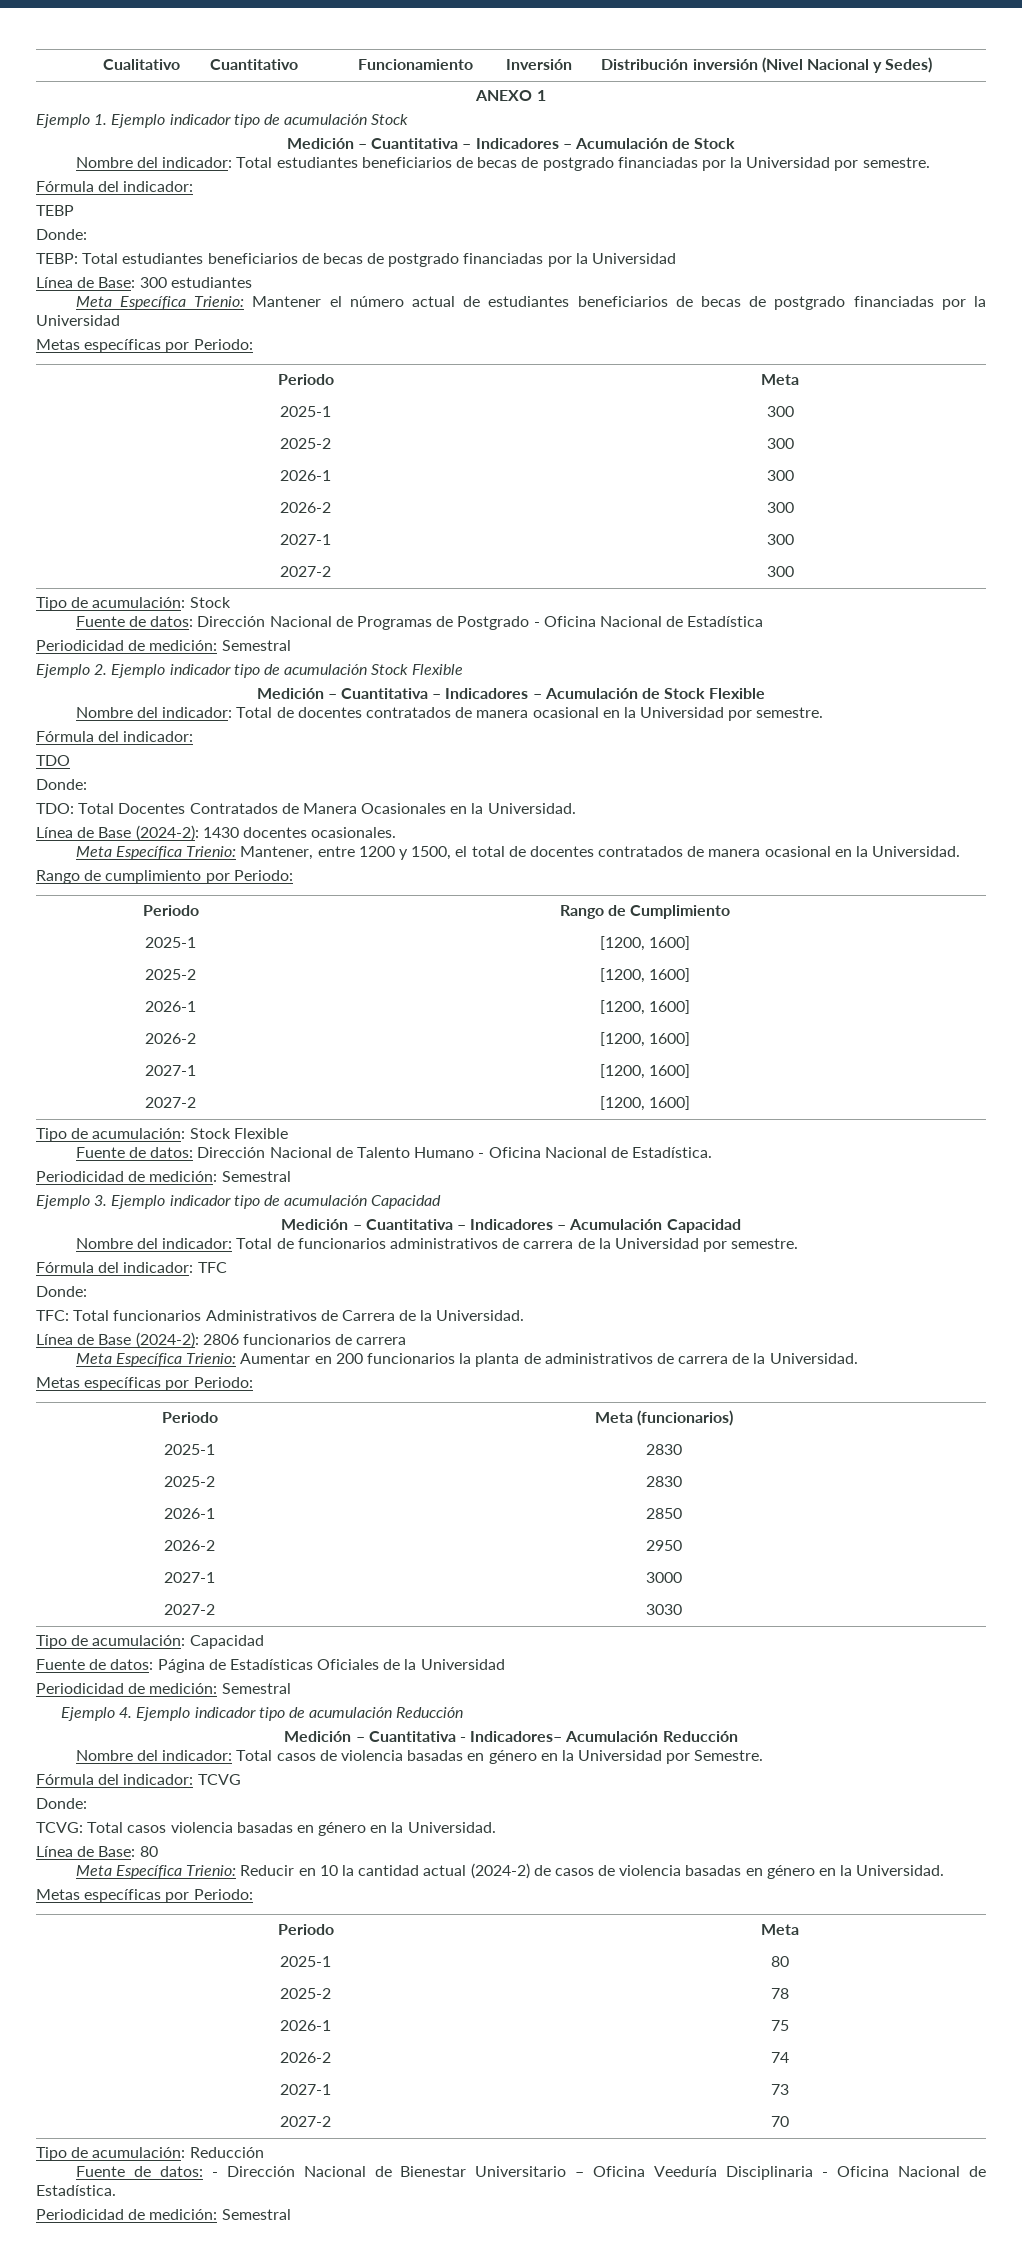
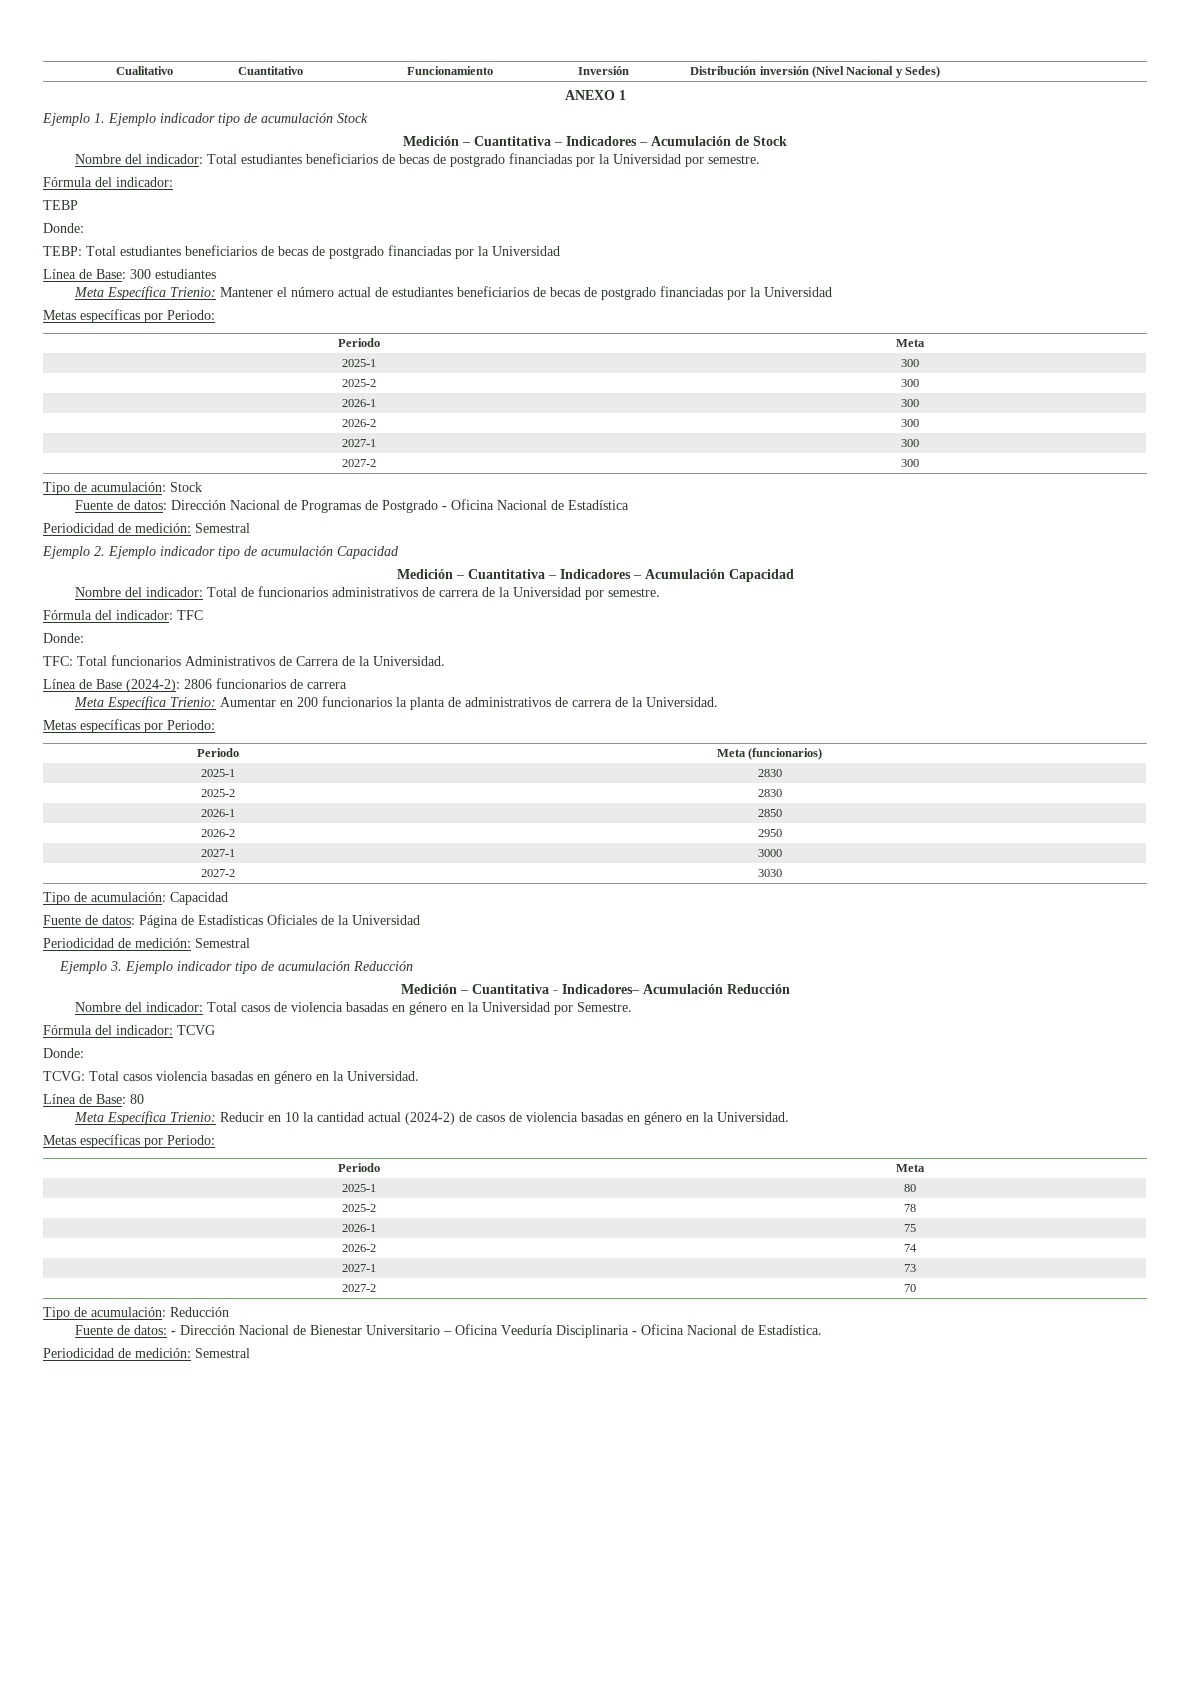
- Ejemplo 2. Ejemplo indicador tipo de acumulación Stock Flexible
- Medición – Cuantitativa – Indicadores – Acumulación de Stock Flexible
- Nombre del indicador: Total de docentes contratados de manera ocasional en la Universidad por semestre.
- Fórmula del indicador:
- TDO
- Donde:
- TDO: Total Docentes Contratados de Manera Ocasionales en la Universidad.
- Línea de Base (2024-2): 1430 docentes ocasionales.
- Meta Específica Trienio: Mantener, entre 1200 y 1500, el total de docentes contratados de manera ocasional en la Universidad.
- Rango de cumplimiento por Periodo:
- Periodo | Rango de Cumplimiento
- 2025-1 | [1200, 1600]
- 2025-2 | [1200, 1600]
- 2026-1 | [1200, 1600]
- 2026-2 | [1200, 1600]
- 2027-1 | [1200, 1600]
- 2027-2 | [1200, 1600]
- Tipo de acumulación: Stock Flexible
- Fuente de datos: Dirección Nacional de Talento Humano - Oficina Nacional de Estadística.
- Periodicidad de medición: Semestral
- Ejemplo 3. Ejemplo indicador tipo de acumulación Capacidad
+ Ejemplo 2. Ejemplo indicador tipo de acumulación Capacidad
- Ejemplo 4. Ejemplo indicador tipo de acumulación Reducción
+ Ejemplo 3. Ejemplo indicador tipo de acumulación Reducción

